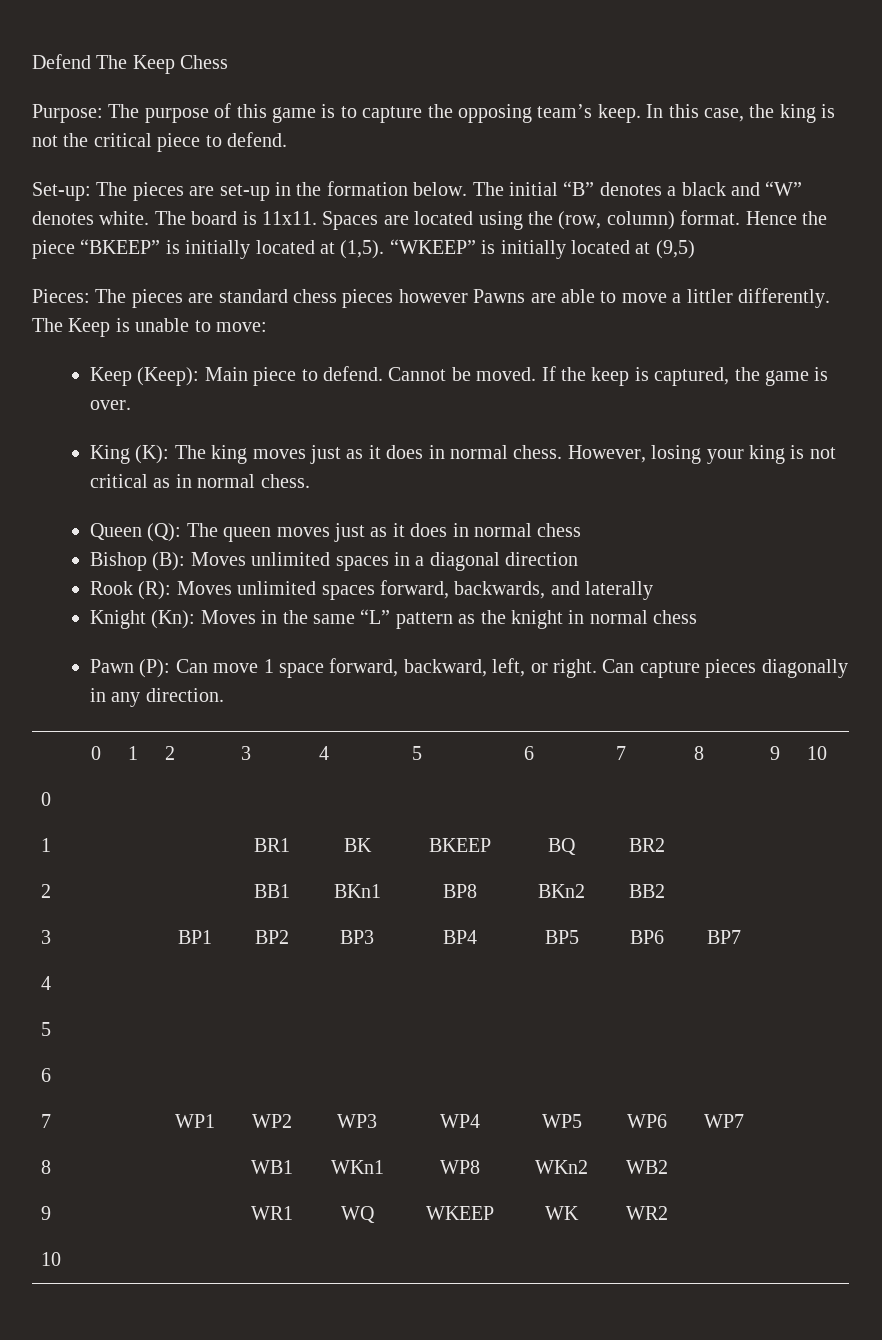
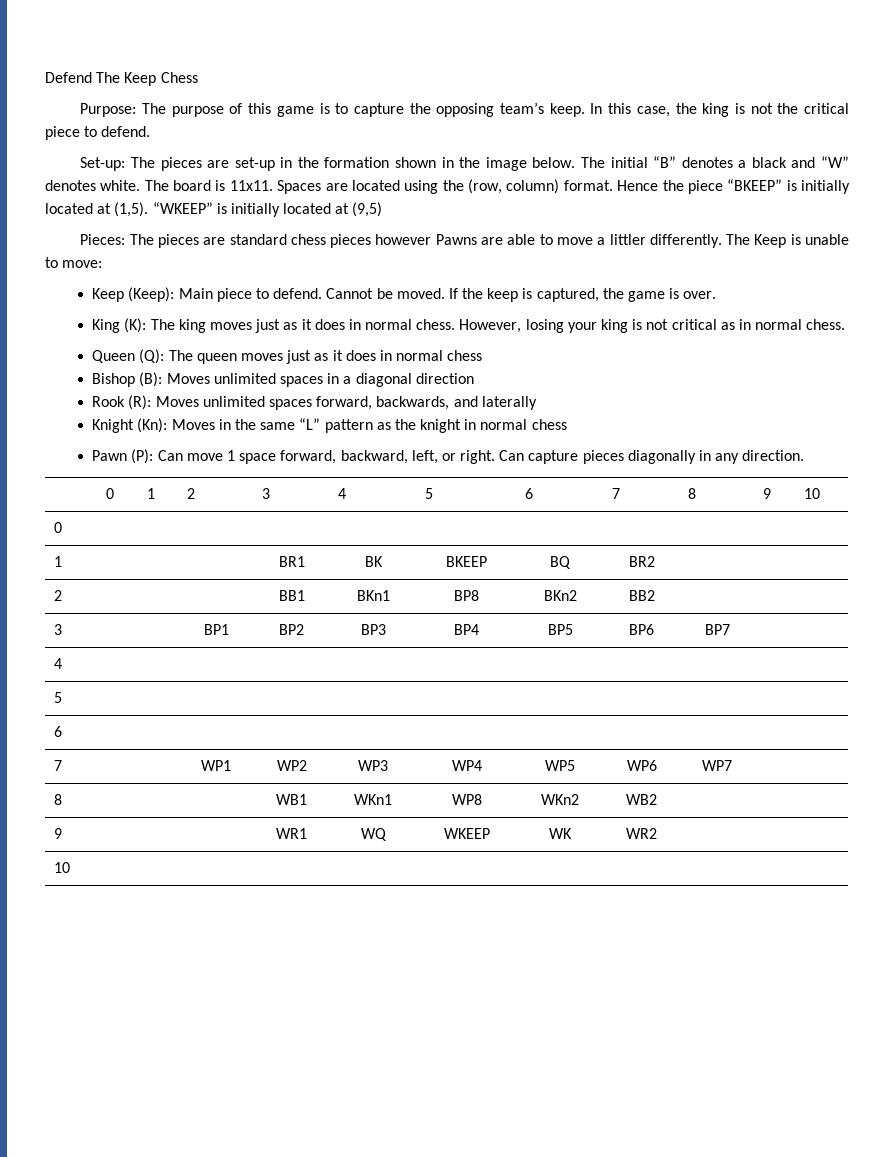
- Set-up: The pieces are set-up in the formation below.
+ Set-up: The pieces are set-up in the formation shown in the image below.

